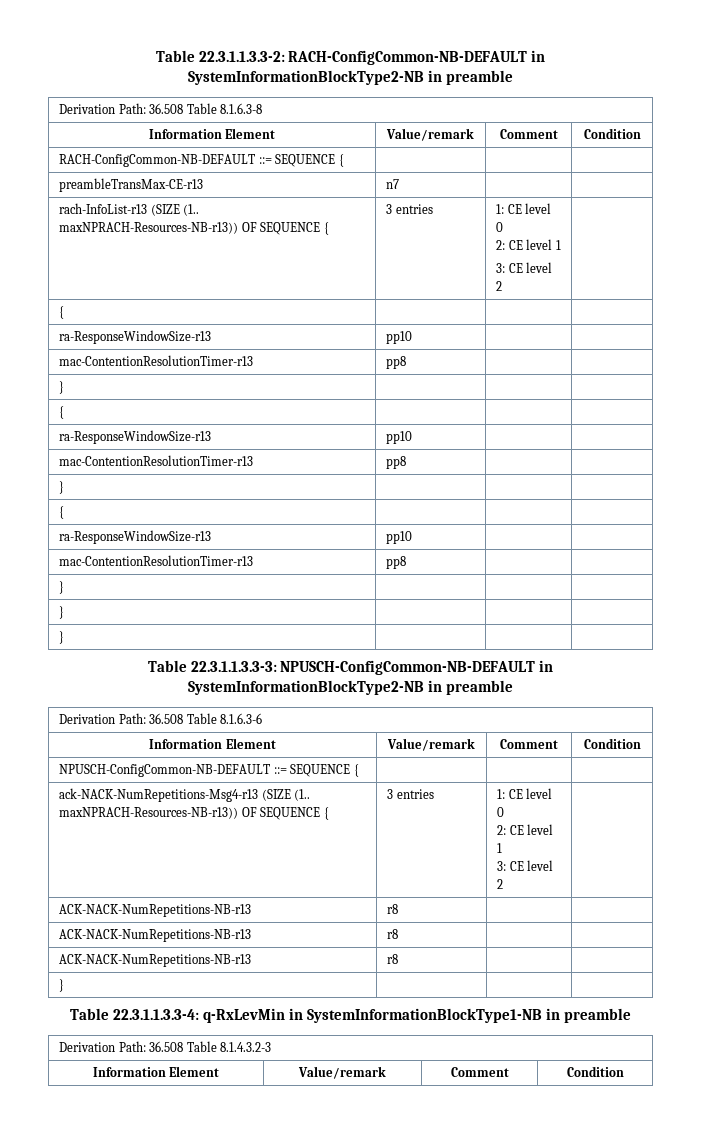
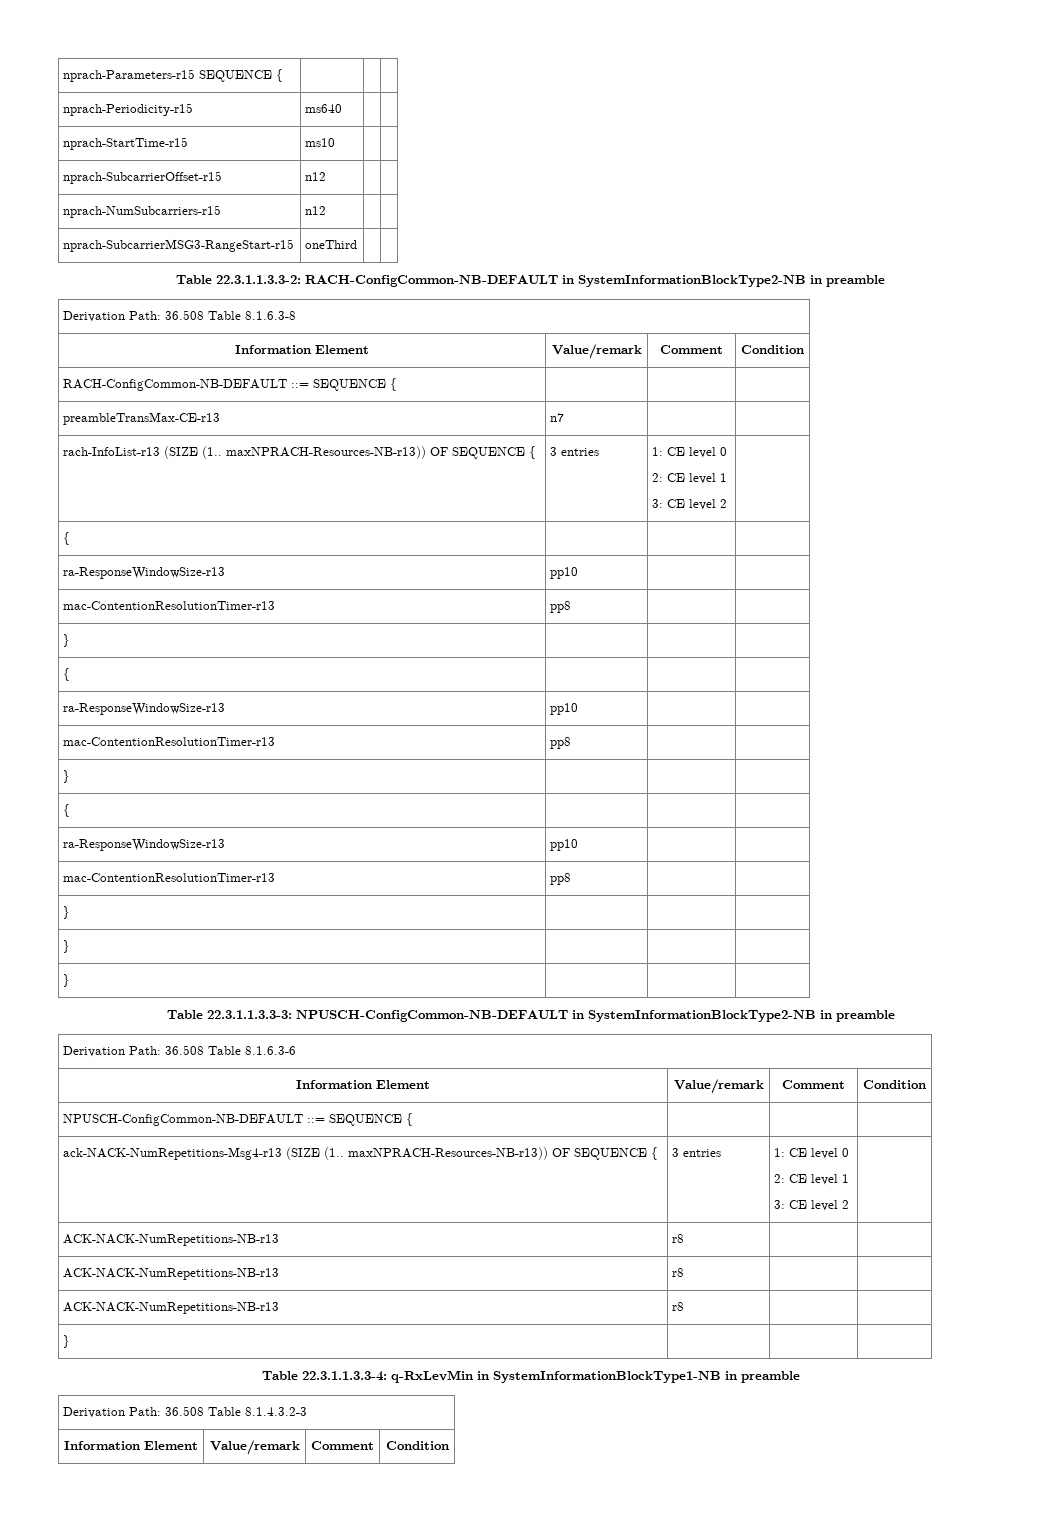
+ nprach-Parameters-r15 SEQUENCE { | | |
+ nprach-Periodicity-r15 | ms640 | |
+ nprach-StartTime-r15 | ms10 | |
+ nprach-SubcarrierOffset-r15 | n12 | |
+ nprach-NumSubcarriers-r15 | n12 | |
+ nprach-SubcarrierMSG3-RangeStart-r15 | oneThird | |

